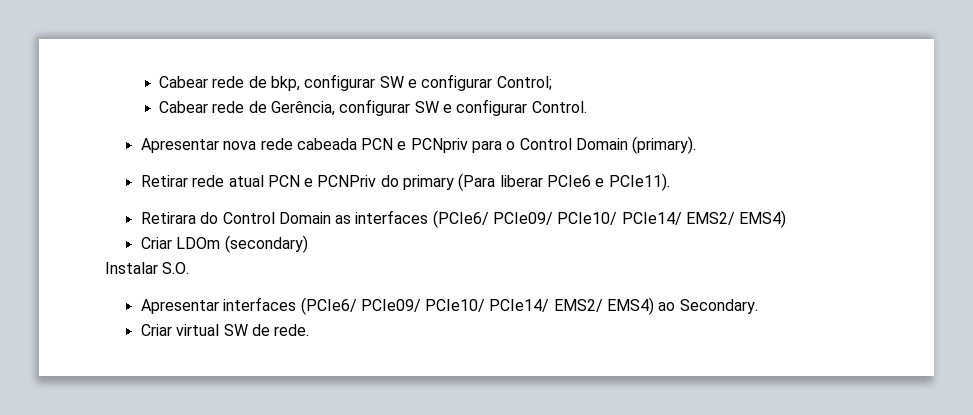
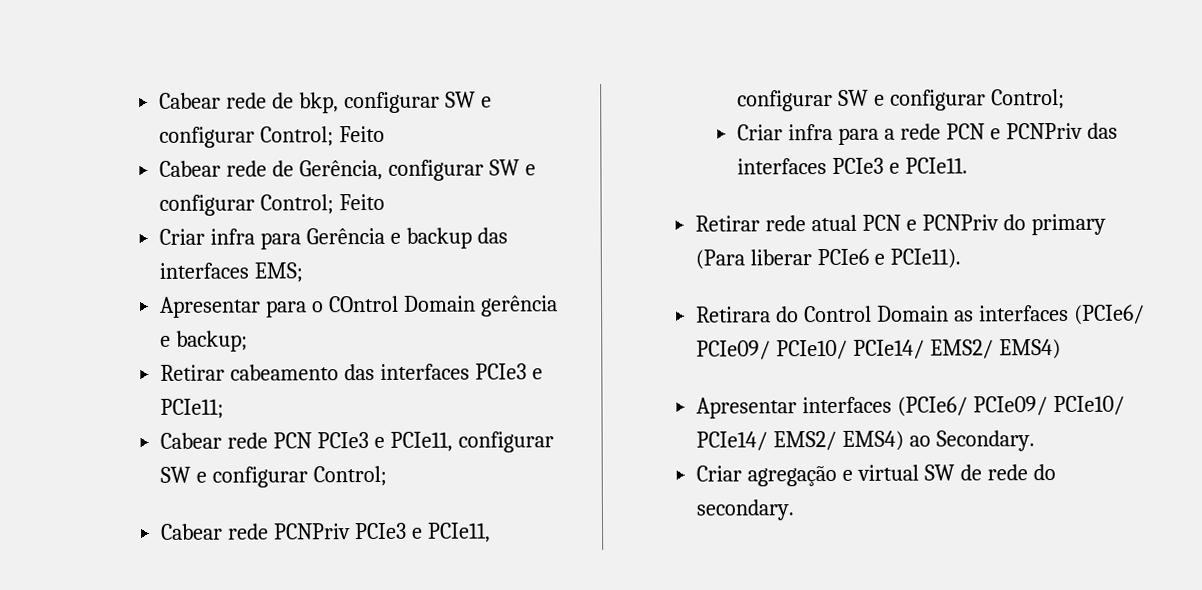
- Cabear rede de bkp, configurar SW e configurar Control;
+ Cabear rede de bkp, configurar SW e configurar Control; Feito
- Cabear rede de Gerência, configurar SW e configurar Control.
- Apresentar nova rede cabeada PCN e PCNpriv para o Control Domain (primary).
+ Cabear rede de Gerência, configurar SW e configurar Control; Feito
+ Criar infra para Gerência e backup das interfaces EMS;
+ Apresentar para o COntrol Domain gerência e backup;
+ Retirar cabeamento das interfaces PCIe3 e PCIe11;
+ Cabear rede PCN PCIe3 e PCIe11, configurar SW e configurar Control;
+ Cabear rede PCNPriv PCIe3 e PCIe11, configurar SW e configurar Control;
+ Criar infra para a rede PCN e PCNPriv das interfaces PCIe3 e PCIe11.
- Criar LDOm (secondary)
- Instalar S.O.
- Criar virtual SW de rede.
+ Criar agregação e virtual SW de rede do secondary.

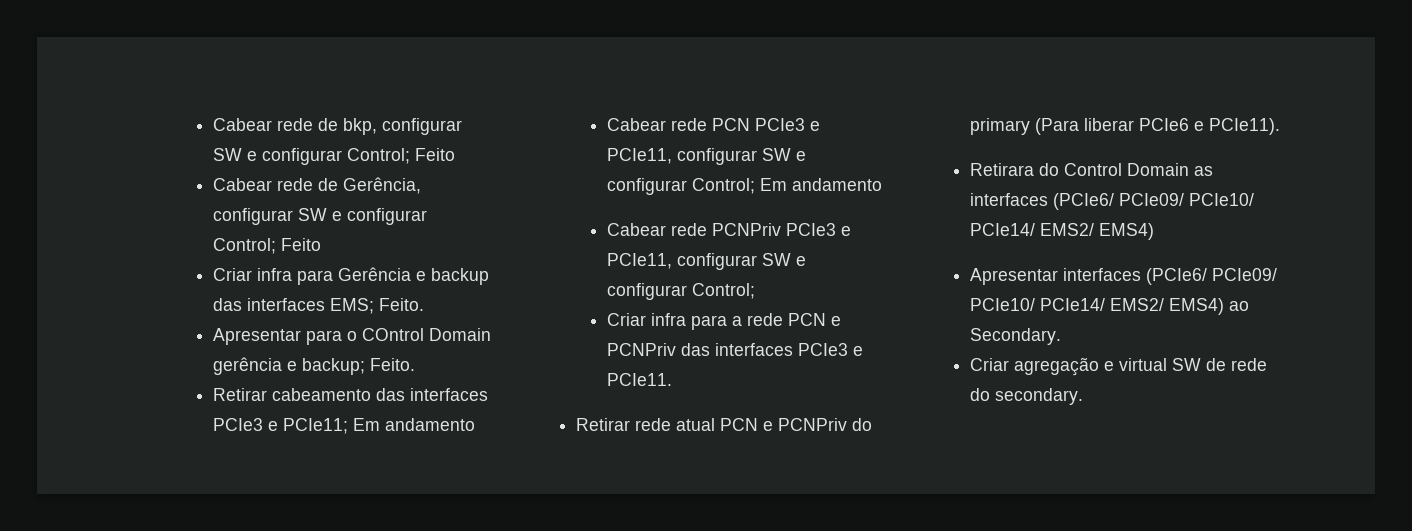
- Criar infra para Gerência e backup das interfaces EMS;
+ Criar infra para Gerência e backup das interfaces EMS; Feito.
- Apresentar para o COntrol Domain gerência e backup;
+ Apresentar para o COntrol Domain gerência e backup; Feito.
- Retirar cabeamento das interfaces PCIe3 e PCIe11;
+ Retirar cabeamento das interfaces PCIe3 e PCIe11; Em andamento
- Cabear rede PCN PCIe3 e PCIe11, configurar SW e configurar Control;
+ Cabear rede PCN PCIe3 e PCIe11, configurar SW e configurar Control; Em andamento

